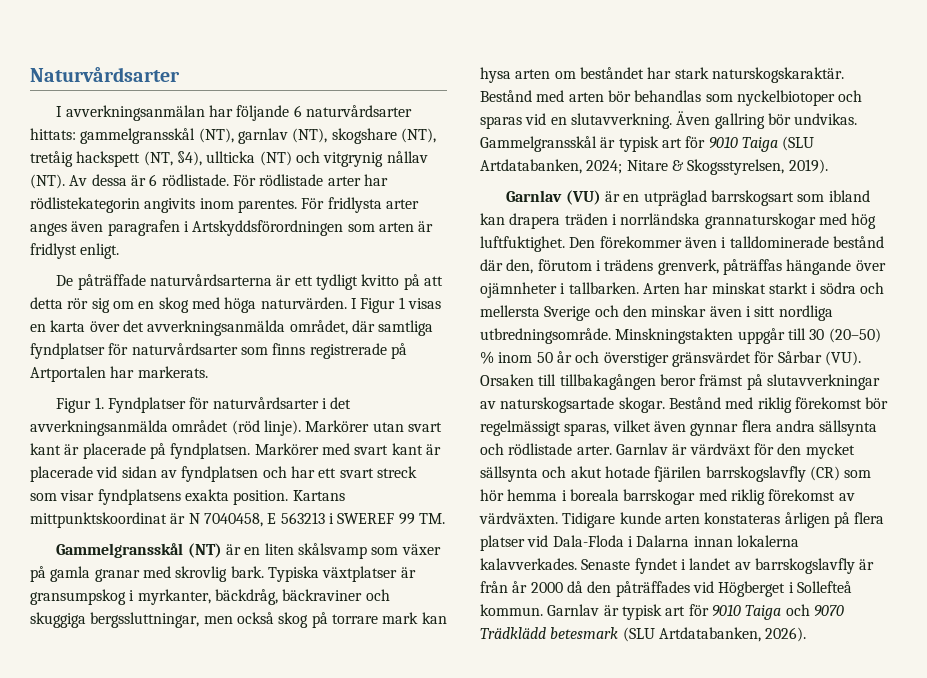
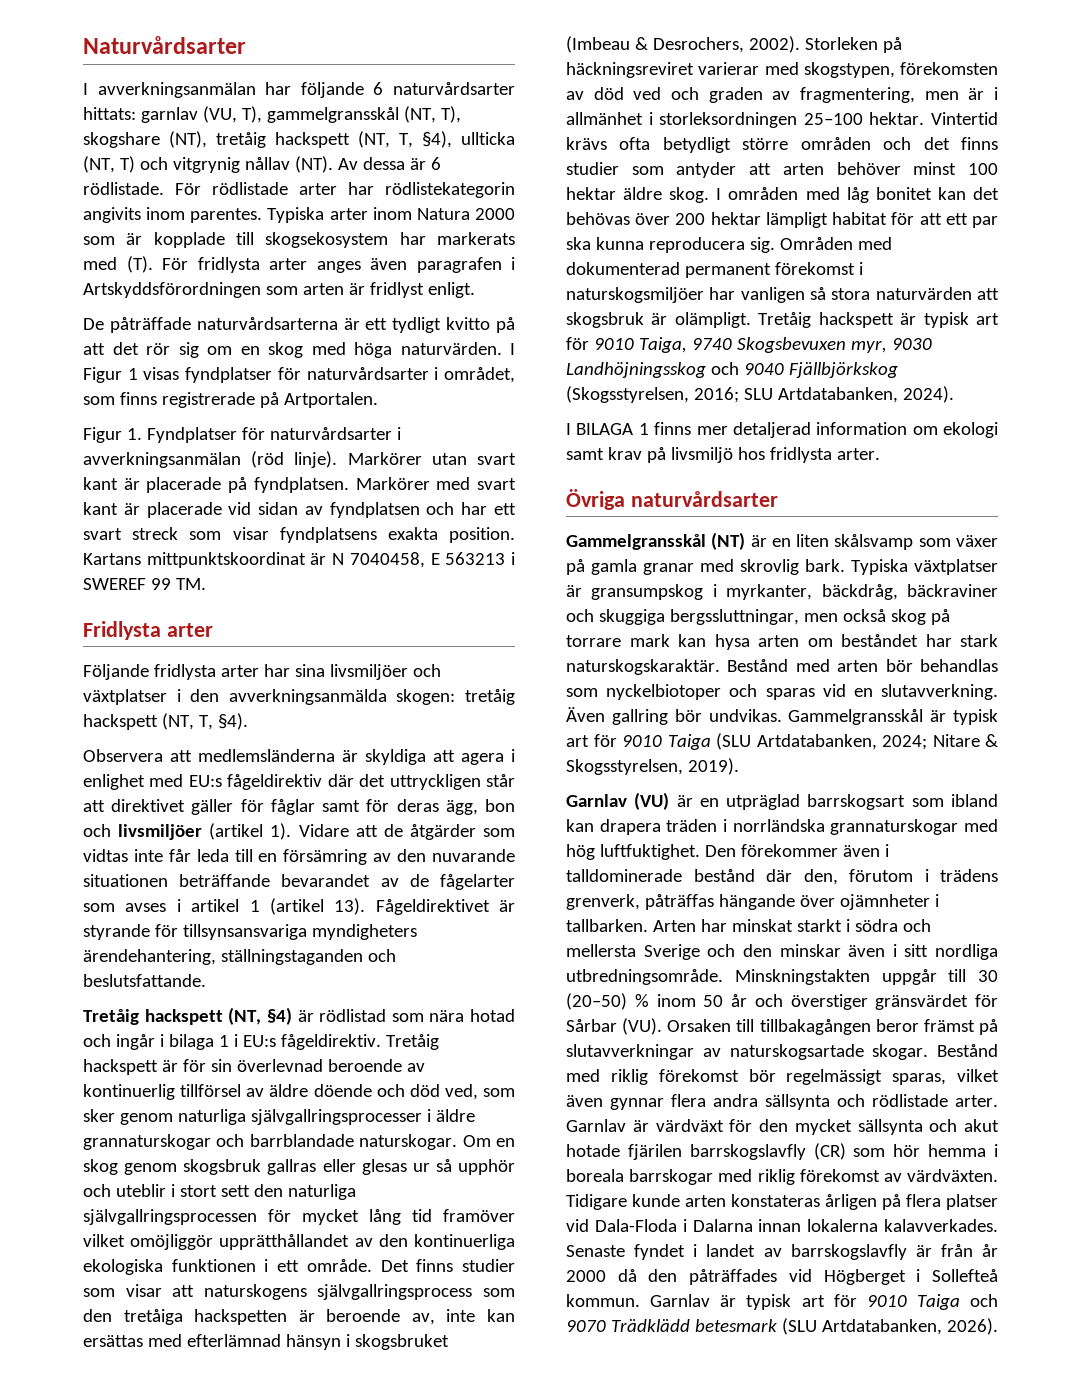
- I avverkningsanmälan har följande 6 naturvårdsarter hittats: gammelgransskål (NT), garnlav (NT), skogshare (NT), tretåig hackspett (NT, §4), ullticka (NT) och vitgrynig nållav (NT). Av dessa är 6 rödlistade.
+ I avverkningsanmälan har följande 6 naturvårdsarter hittats: garnlav (VU, T), gammelgransskål (NT, T), skogshare (NT), tretåig hackspett (NT, T, §4), ullticka (NT, T) och vitgrynig nållav (NT). Av dessa är 6 rödlistade.
- För fridlysta arter anges även paragrafen i Artskyddsförordningen som arten är fridlyst enligt.
+ Typiska arter inom Natura 2000 som är kopplade till skogsekosystem har markerats med (T). För fridlysta arter anges även paragrafen i Artskyddsförordningen som arten är fridlyst enligt.
- De påträffade naturvårdsarterna är ett tydligt kvitto på att detta rör sig om en skog med höga naturvärden.
+ De påträffade naturvårdsarterna är ett tydligt kvitto på att det rör sig om en skog med höga naturvärden.
- I Figur 1 visas en karta över det avverkningsanmälda området, där samtliga fyndplatser för naturvårdsarter som finns registrerade på Artportalen har markerats.
+ I Figur 1 visas fyndplatser för naturvårdsarter i området, som finns registrerade på Artportalen.
- Figur 1. Fyndplatser för naturvårdsarter i det avverkningsanmälda området (röd linje).
+ Figur 1. Fyndplatser för naturvårdsarter i avverkningsanmälan (röd linje).
+ Fridlysta arter
+ Följande fridlysta arter har sina livsmiljöer och växtplatser i den avverkningsanmälda skogen: tretåig hackspett (NT, T, §4).
+ Observera att medlemsländerna är skyldiga att agera i enlighet med EU:s fågeldirektiv där det uttryckligen står att direktivet gäller för fåglar samt för deras ägg, bon och livsmiljöer (artikel 1). Vidare att de åtgärder som vidtas inte får leda till en försämring av den nuvarande situationen beträffande bevarandet av de fågelarter som avses i artikel 1 (artikel 13). Fågeldirektivet är styrande för tillsynsansvariga myndigheters ärendehantering, ställningstaganden och beslutsfattande.
+ Tretåig hackspett (NT, §4) är rödlistad som nära hotad och ingår i bilaga 1 i EU:s fågeldirektiv. Tretåig hackspett är för sin överlevnad beroende av kontinuerlig tillförsel av äldre döende och död ved, som sker genom naturliga självgallringsprocesser i äldre grannaturskogar och barrblandade naturskogar. Om en skog genom skogsbruk gallras eller glesas ur så upphör och uteblir i stort sett den naturliga självgallringsprocessen för mycket lång tid framöver vilket omöjliggör upprätthållandet av den kontinuerliga ekologiska funktionen i ett område. Det finns studier som visar att naturskogens självgallringsprocess som den tretåiga hackspetten är beroende av, inte kan ersättas med efterlämnad hänsyn i skogsbruket (Imbeau & Desrochers, 2002). Storleken på häckningsreviret varierar med skogstypen, förekomsten av död ved och graden av fragmentering, men är i allmänhet i storleksordningen 25–100 hektar. Vintertid krävs ofta betydligt större områden och det finns studier som antyder att arten behöver minst 100 hektar äldre skog. I områden med låg bonitet kan det behövas över 200 hektar lämpligt habitat för att ett par ska kunna reproducera sig. Områden med dokumenterad permanent förekomst i naturskogsmiljöer har vanligen så stora naturvärden att skogsbruk är olämpligt. Tretåig hackspett är typisk art för 9010 Taiga, 9740 Skogsbevuxen myr, 9030 Landhöjningsskog och 9040 Fjällbjörkskog (Skogsstyrelsen, 2016; SLU Artdatabanken, 2024).
+ I BILAGA 1 finns mer detaljerad information om ekologi samt krav på livsmiljö hos fridlysta arter.
+ Övriga naturvårdsarter

